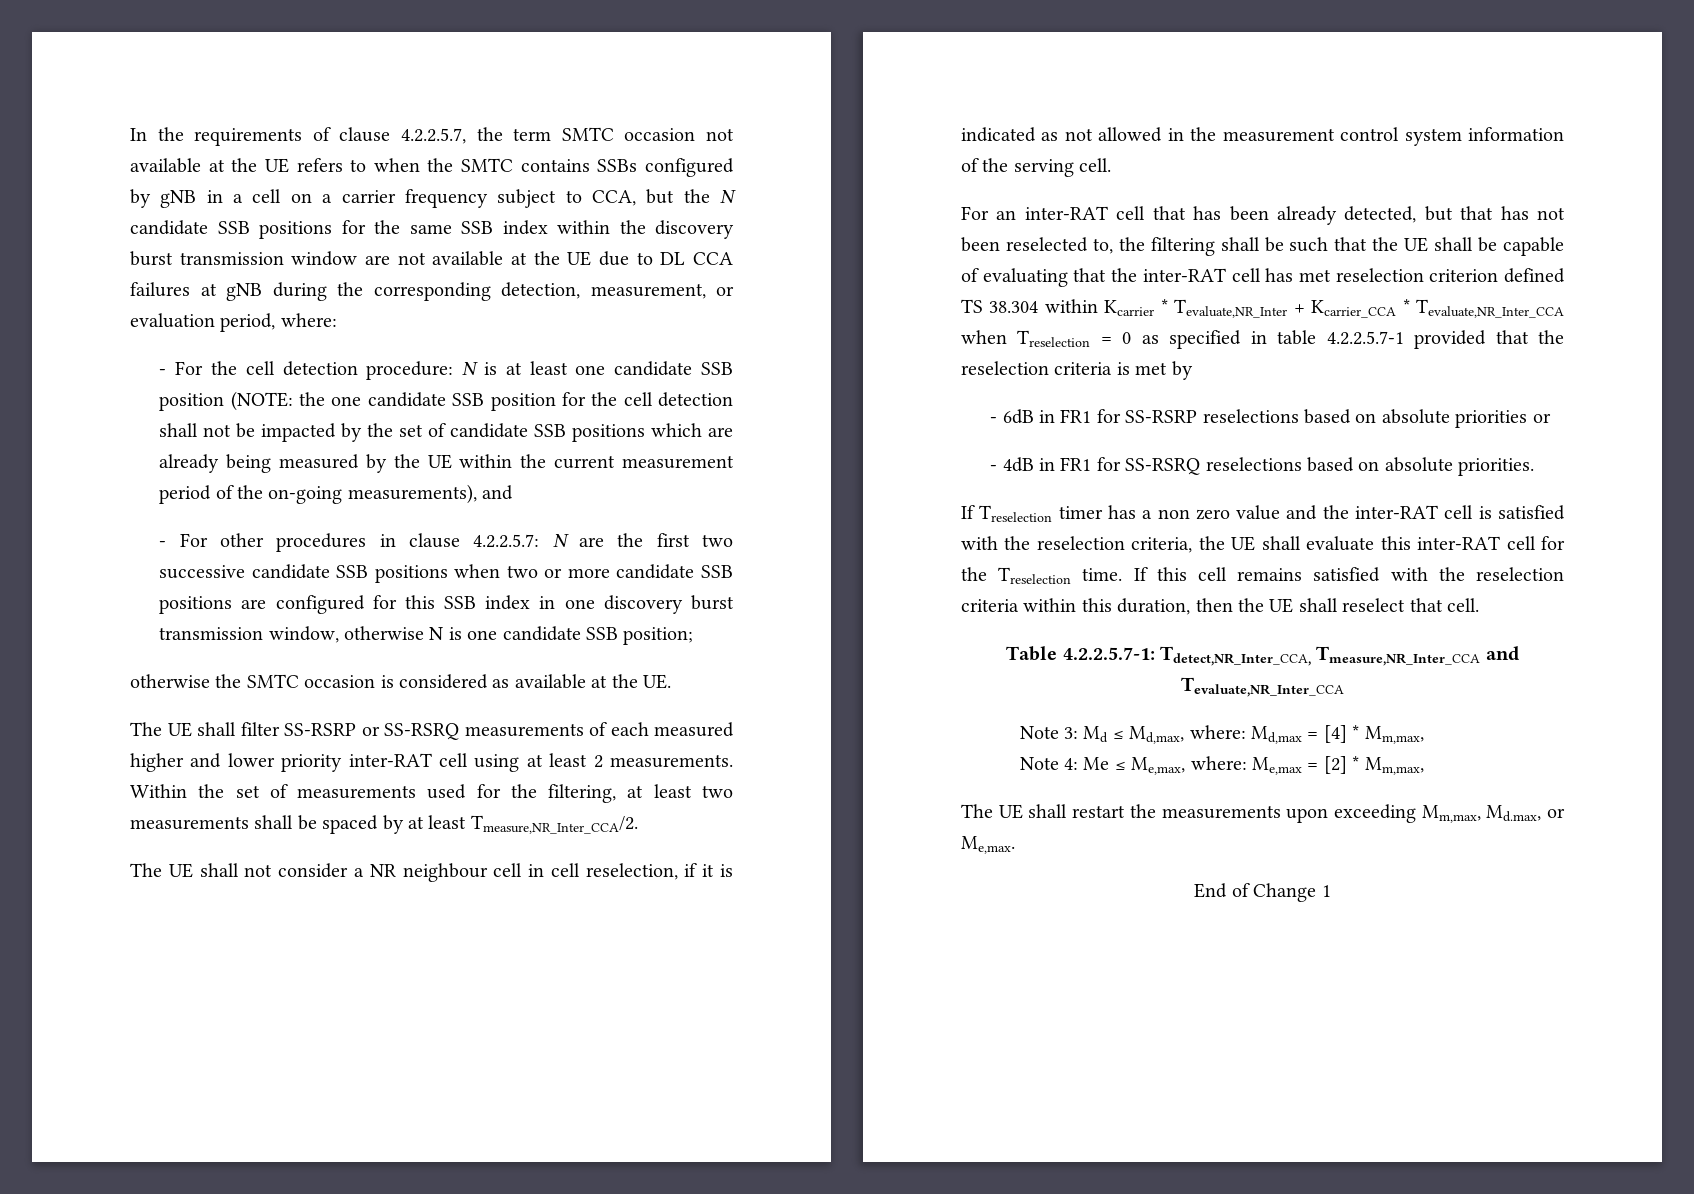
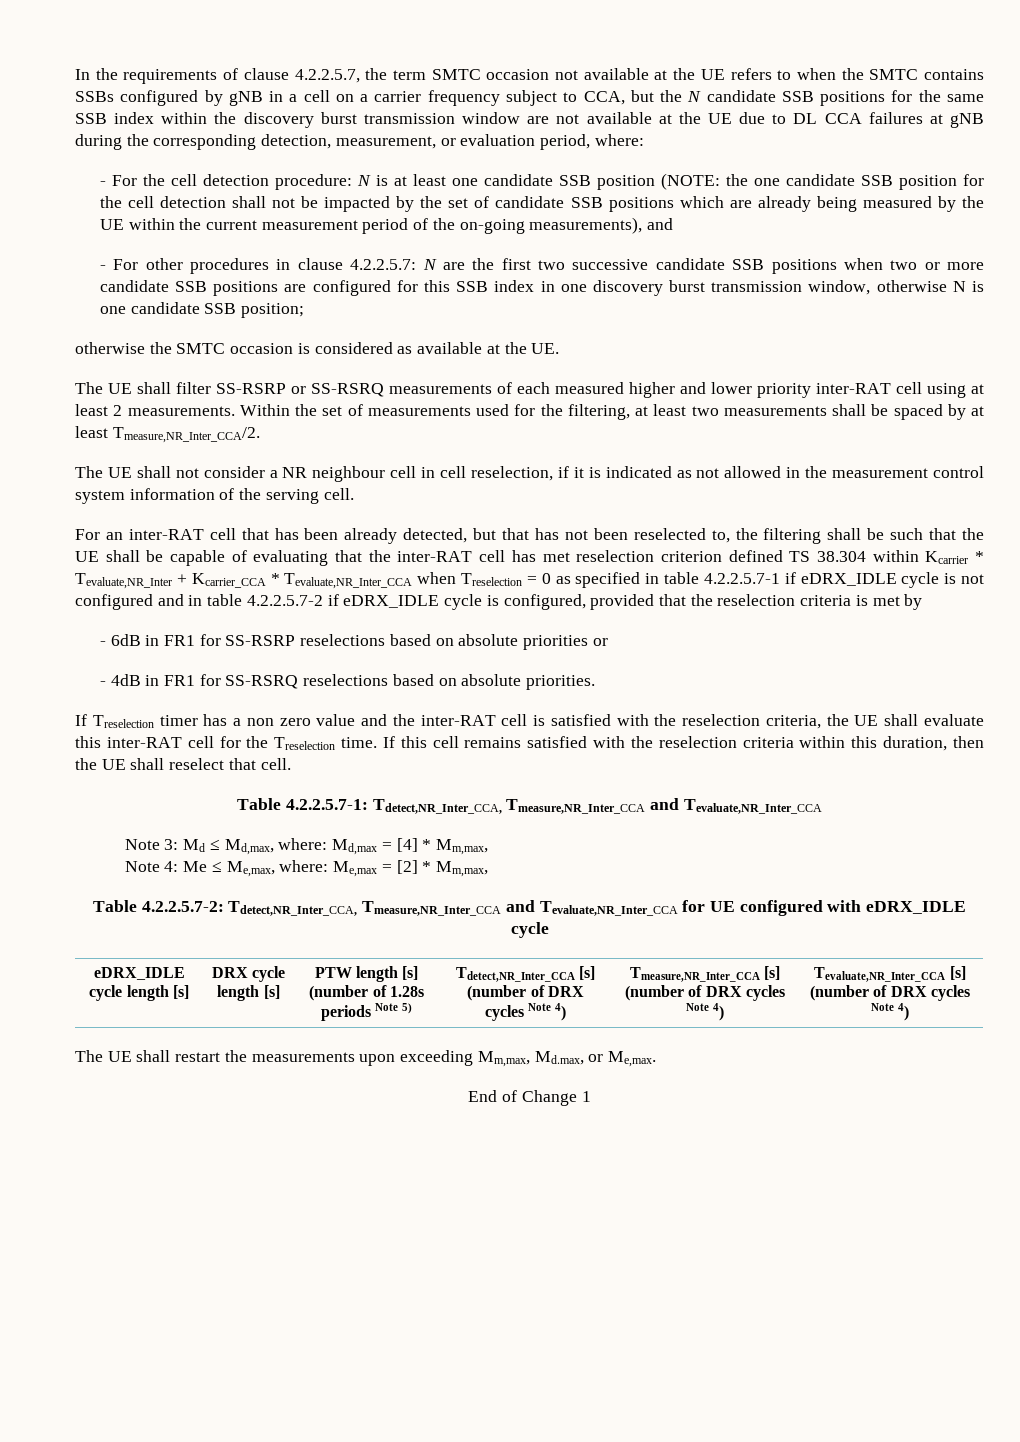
- For an inter-RAT cell that has been already detected, but that has not been reselected to, the filtering shall be such that the UE shall be capable of evaluating that the inter-RAT cell has met reselection criterion defined TS 38.304 within Kcarrier * Tevaluate,NR_Inter + Kcarrier_CCA * Tevaluate,NR_Inter_CCA when Treselection = 0 as specified in table 4.2.2.5.7-1 provided that the reselection criteria is met by
+ For an inter-RAT cell that has been already detected, but that has not been reselected to, the filtering shall be such that the UE shall be capable of evaluating that the inter-RAT cell has met reselection criterion defined TS 38.304 within Kcarrier * Tevaluate,NR_Inter + Kcarrier_CCA * Tevaluate,NR_Inter_CCA when Treselection = 0 as specified in table 4.2.2.5.7-1 if eDRX_IDLE cycle is not configured and in table 4.2.2.5.7-2 if eDRX_IDLE cycle is configured, provided that the reselection criteria is met by
+ Table 4.2.2.5.7-2: Tdetect,NR_Inter_CCA, Tmeasure,NR_Inter_CCA and Tevaluate,NR_Inter_CCA for UE configured with eDRX_IDLE cycle
+ eDRX_IDLE cycle length [s] | DRX cycle length [s] | PTW length [s] (number of 1.28s periods Note 5) | Tdetect,NR_Inter_CCA [s] (number of DRX cycles Note 4) | Tmeasure,NR_Inter_CCA [s] (number of DRX cycles Note 4) | Tevaluate,NR_Inter_CCA [s] (number of DRX cycles Note 4)

